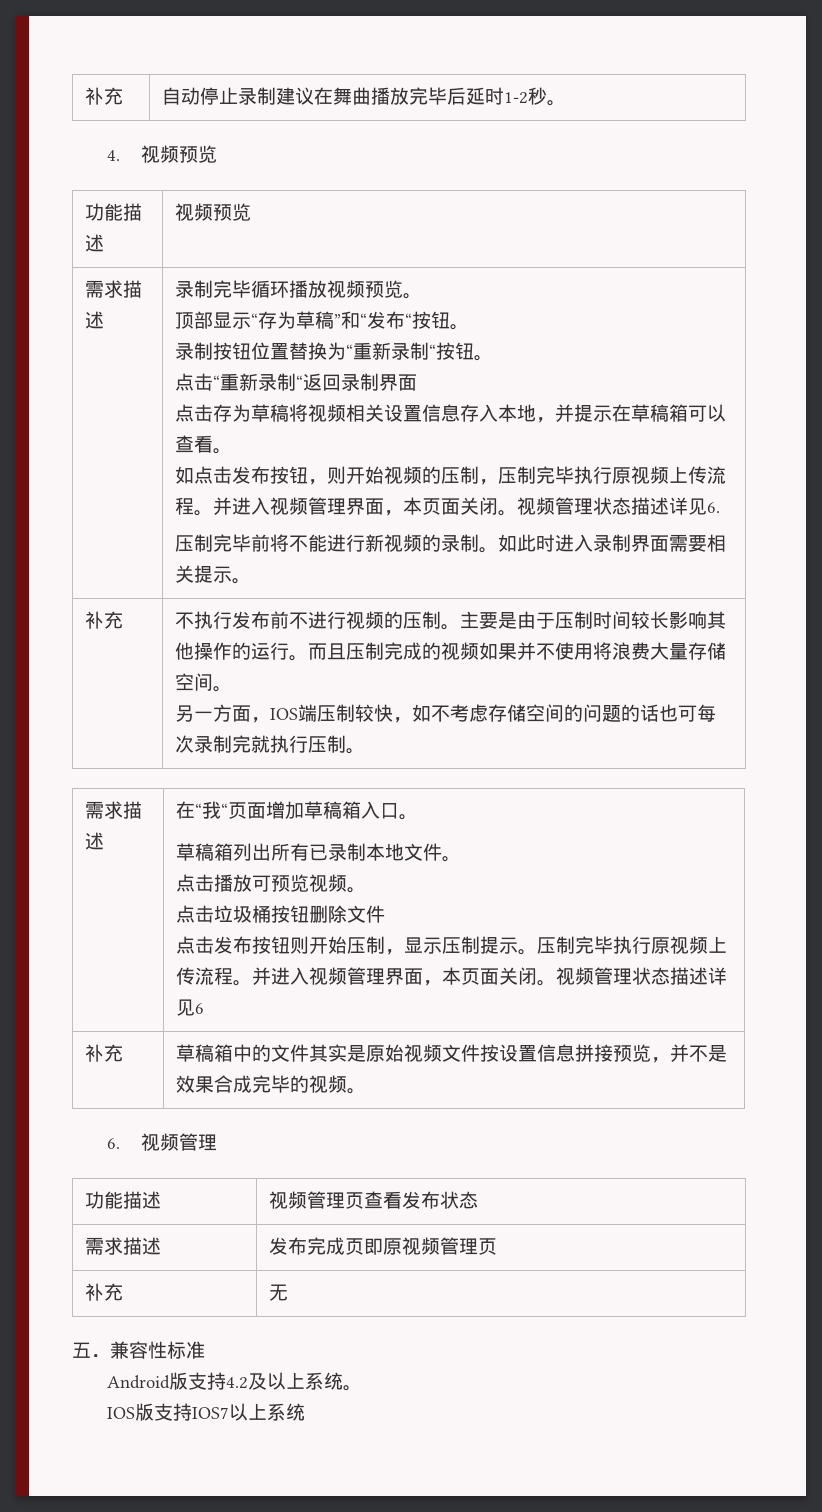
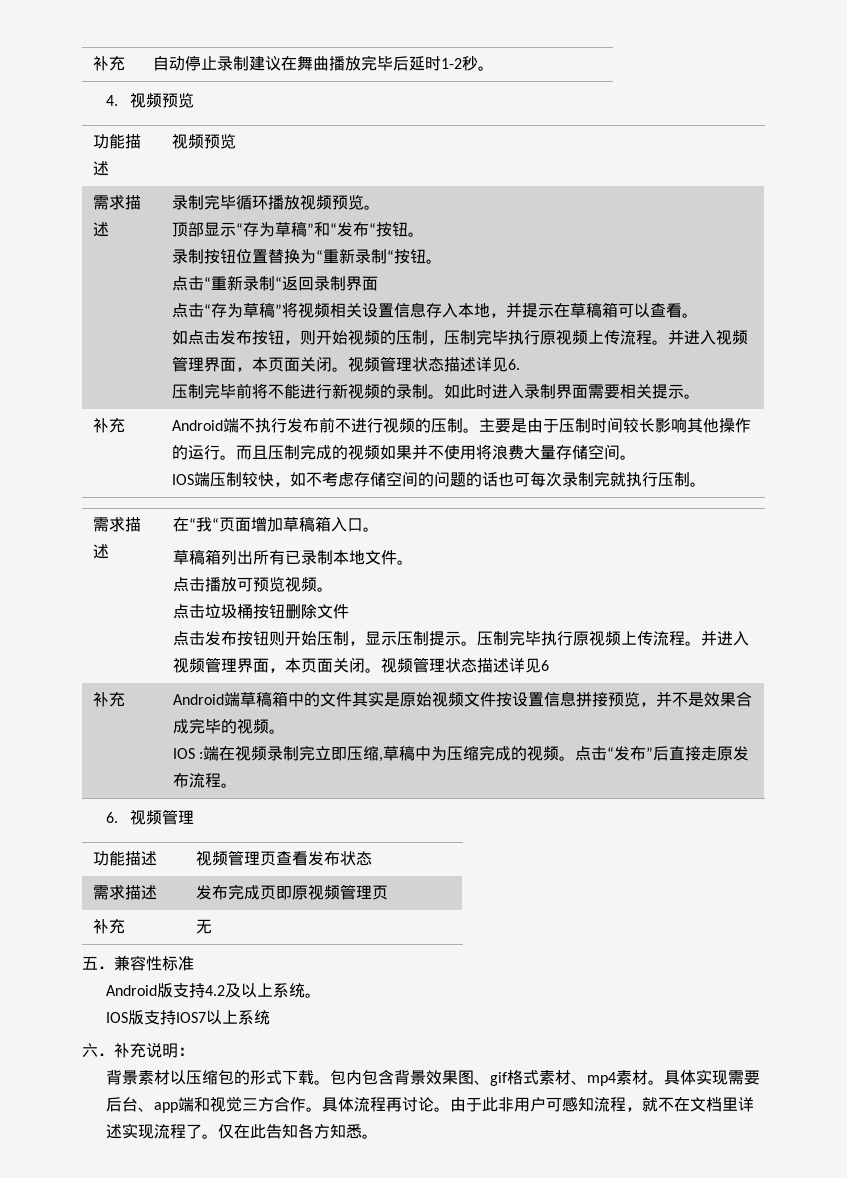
- 点击存为草稿将视频相关设置信息存入本地，并提示在草稿箱可以查看。
+ 点击“存为草稿”将视频相关设置信息存入本地，并提示在草稿箱可以查看。
- 不执行发布前不进行视频的压制。
+ Android端不执行发布前不进行视频的压制。
- 另一方面，IOS端压制较快，如不考虑存储空间的问题的话也可每次录制完就执行压制。
+ IOS端压制较快，如不考虑存储空间的问题的话也可每次录制完就执行压制。
- 草稿箱中的文件其实是原始视频文件按设置信息拼接预览，并不是效果合成完毕的视频。
+ Android端草稿箱中的文件其实是原始视频文件按设置信息拼接预览，并不是效果合成完毕的视频。
+ IOS :端在视频录制完立即压缩,草稿中为压缩完成的视频。点击“发布”后直接走原发布流程。
+ 六．补充说明：
+ 背景素材以压缩包的形式下载。包内包含背景效果图、gif格式素材、mp4素材。具体实现需要后台、app端和视觉三方合作。具体流程再讨论。由于此非用户可感知流程，就不在文档里详述实现流程了。仅在此告知各方知悉。

